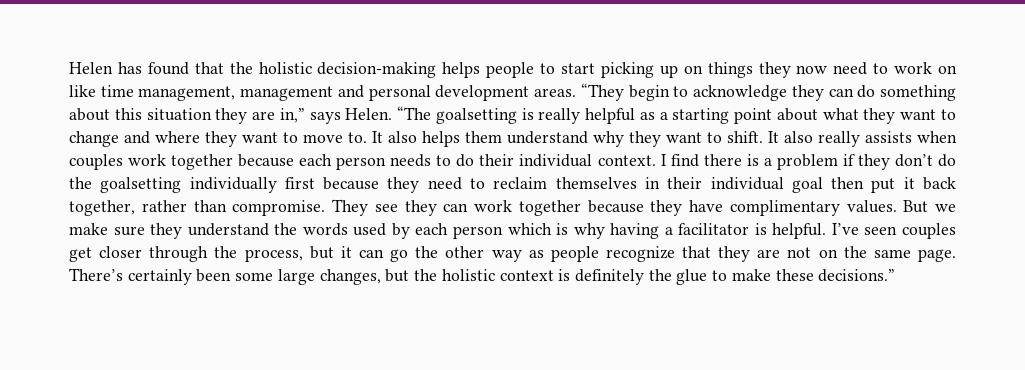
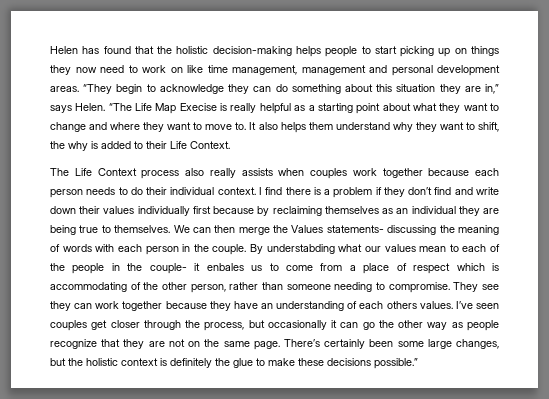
- “The goalsetting is really helpful as a starting point about what they want to change and where they want to move to.
+ “The Life Map Execise is really helpful as a starting point about what they want to change and where they want to move to.
- It also helps them understand why they want to shift. It also really assists when couples work together because each person needs to do their individual context.
+ It also helps them understand why they want to shift, the why is added to their Life Context.
+ The Life Context process also really assists when couples work together because each person needs to do their individual context.
- I find there is a problem if they don’t do the goalsetting individually first because they need to reclaim themselves in their individual goal then put it back together, rather than compromise.
+ I find there is a problem if they don’t find and write down their values individually first because by reclaiming themselves as an individual they are being true to themselves. We can then merge the Values statements- discussing the meaning of words with each person in the couple. By understabding what our values mean to each of the people in the couple- it enbales us to come from a place of respect which is accommodating of the other person, rather than someone needing to compromise.
- They see they can work together because they have complimentary values. But we make sure they understand the words used by each person which is why having a facilitator is helpful.
+ They see they can work together because they have an understanding of each others values.
- I’ve seen couples get closer through the process, but it can go the other way as people recognize that they are not on the same page.
+ I’ve seen couples get closer through the process, but occasionally it can go the other way as people recognize that they are not on the same page.
- There’s certainly been some large changes, but the holistic context is definitely the glue to make these decisions.”
+ There’s certainly been some large changes, but the holistic context is definitely the glue to make these decisions possible.”

